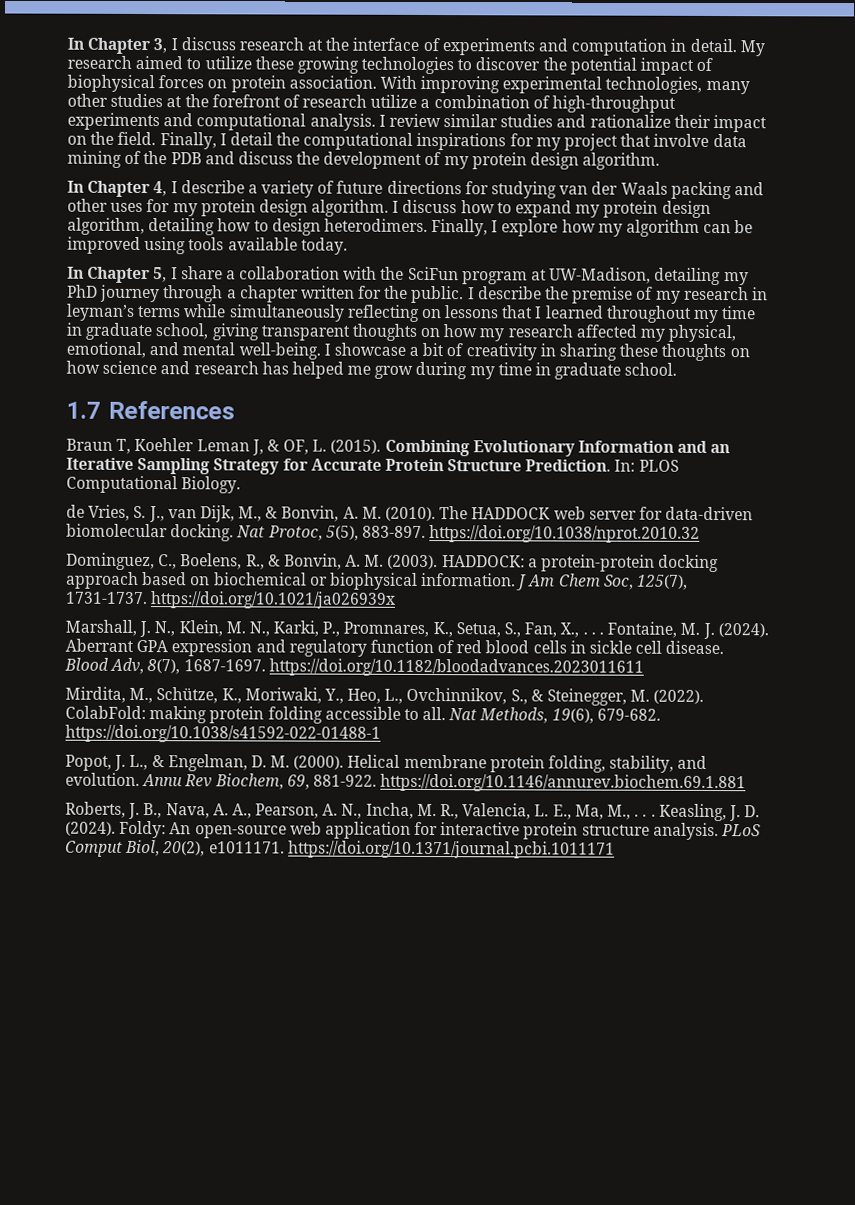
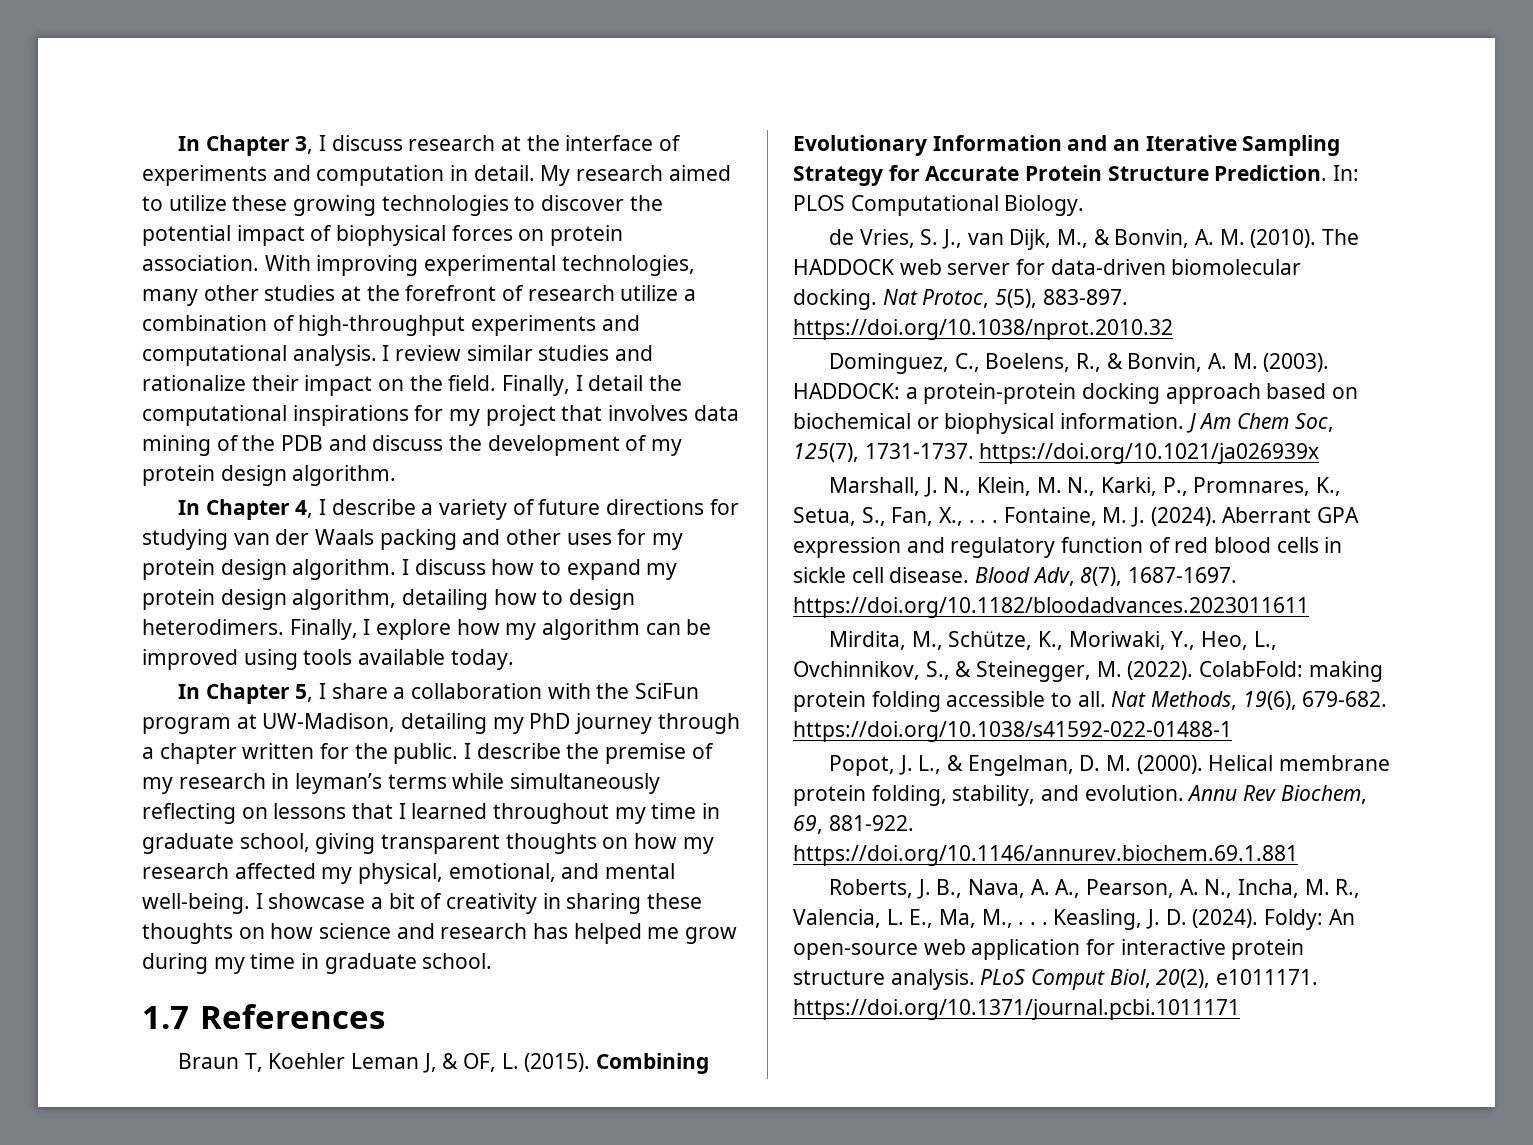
- Finally, I detail the computational inspirations for my project that involve data mining of the PDB and discuss the development of my protein design algorithm.
+ Finally, I detail the computational inspirations for my project that involves data mining of the PDB and discuss the development of my protein design algorithm.

